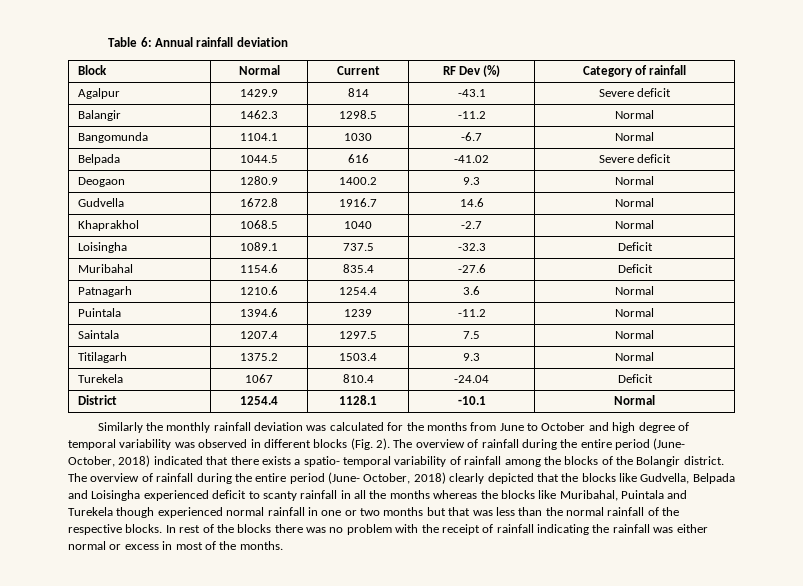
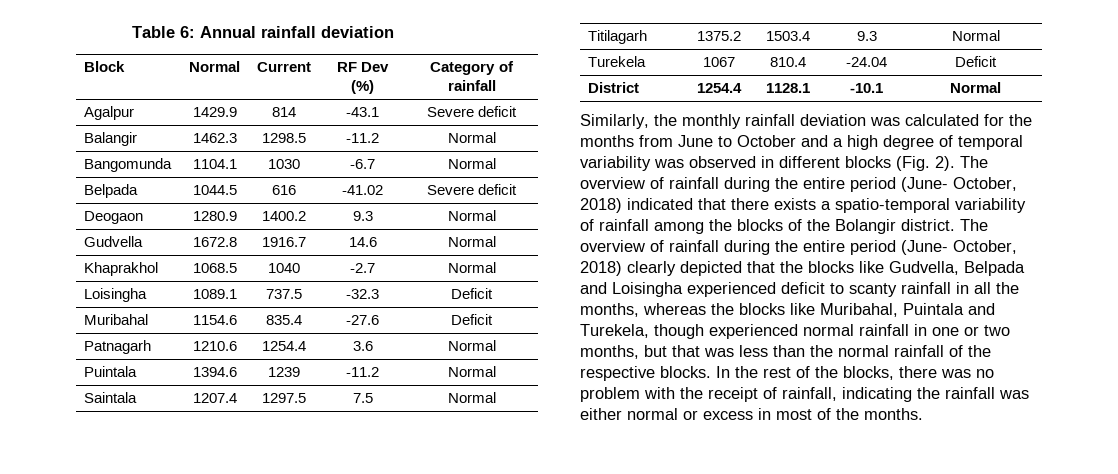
- Similarly the monthly rainfall deviation was calculated for the months from June to October and high degree of temporal variability was observed in different blocks (Fig. 2).
+ Similarly, the monthly rainfall deviation was calculated for the months from June to October and a high degree of temporal variability was observed in different blocks (Fig. 2).
- The overview of rainfall during the entire period (June- October, 2018) indicated that there exists a spatio- temporal variability of rainfall among the blocks of the Bolangir district.
+ The overview of rainfall during the entire period (June- October, 2018) indicated that there exists a spatio-temporal variability of rainfall among the blocks of the Bolangir district.
- The overview of rainfall during the entire period (June- October, 2018) clearly depicted that the blocks like Gudvella, Belpada and Loisingha experienced deficit to scanty rainfall in all the months whereas the blocks like Muribahal, Puintala and Turekela though experienced normal rainfall in one or two months but that was less than the normal rainfall of the respective blocks.
+ The overview of rainfall during the entire period (June- October, 2018) clearly depicted that the blocks like Gudvella, Belpada and Loisingha experienced deficit to scanty rainfall in all the months, whereas the blocks like Muribahal, Puintala and Turekela, though experienced normal rainfall in one or two months, but that was less than the normal rainfall of the respective blocks.
- In rest of the blocks there was no problem with the receipt of rainfall indicating the rainfall was either normal or excess in most of the months.
+ In the rest of the blocks, there was no problem with the receipt of rainfall, indicating the rainfall was either normal or excess in most of the months.

